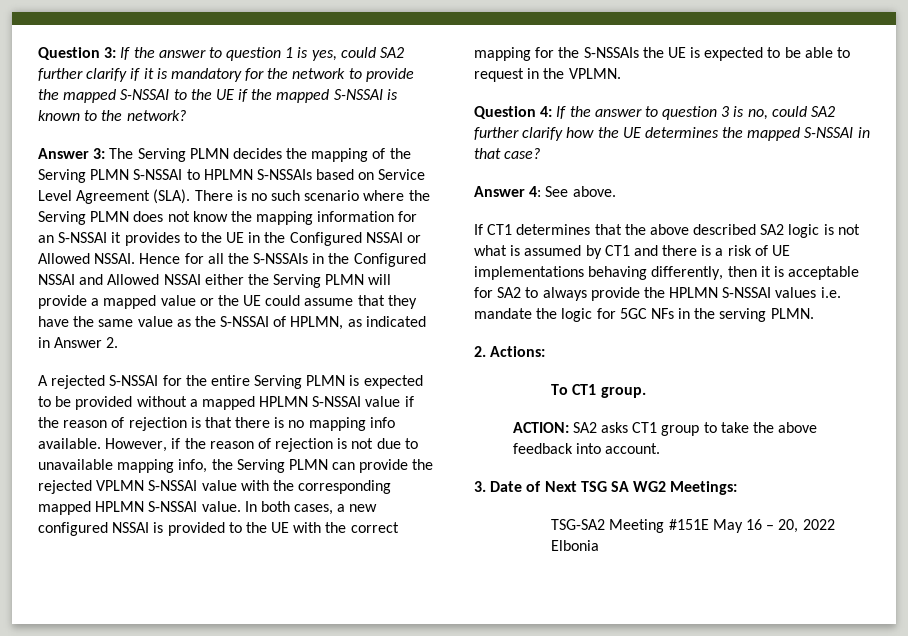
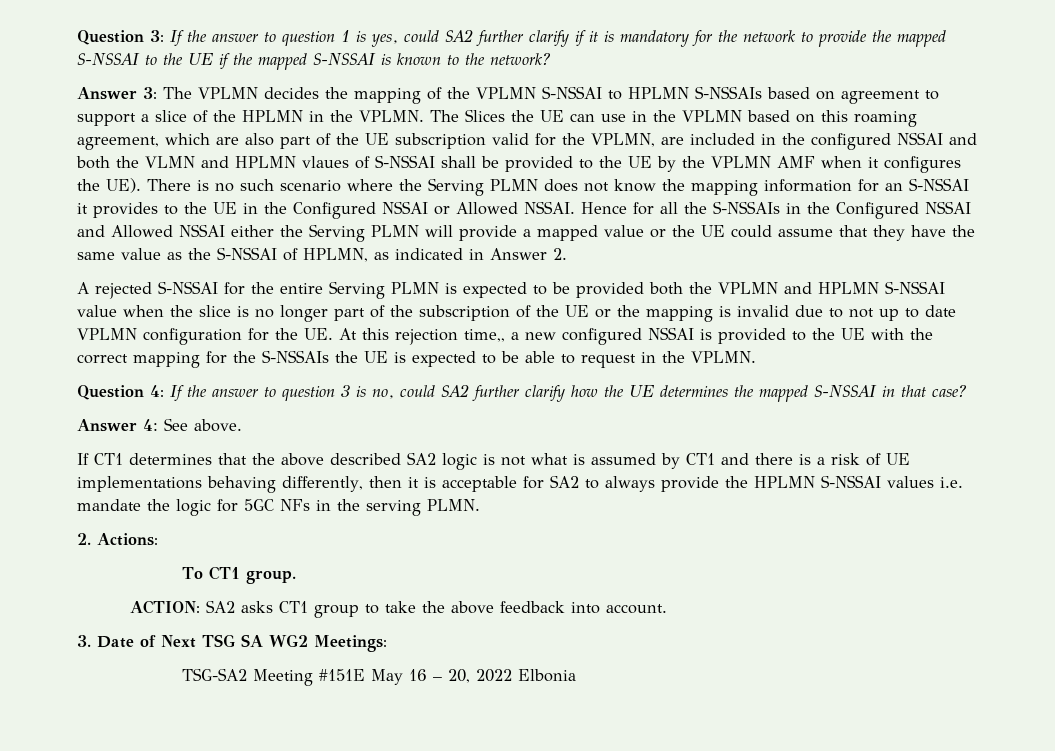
- Answer 3: The Serving PLMN decides the mapping of the Serving PLMN S-NSSAI to HPLMN S-NSSAIs based on Service Level Agreement (SLA). There is no such scenario where the Serving PLMN does not know the mapping information for an S-NSSAI it provides to the UE in the Configured NSSAI or Allowed NSSAI.
+ Answer 3: The VPLMN decides the mapping of the VPLMN S-NSSAI to HPLMN S-NSSAIs based on agreement to support a slice of the HPLMN in the VPLMN. The Slices the UE can use in the VPLMN based on this roaming agreement, which are also part of the UE subscription valid for the VPLMN, are included in the configured NSSAI and both the VLMN and HPLMN vlaues of S-NSSAI shall be provided to the UE by the VPLMN AMF when it configures the UE). There is no such scenario where the Serving PLMN does not know the mapping information for an S-NSSAI it provides to the UE in the Configured NSSAI or Allowed NSSAI.
- A rejected S-NSSAI for the entire Serving PLMN is expected to be provided without a mapped HPLMN S-NSSAI value if the reason of rejection is that there is no mapping info available. However, if the reason of rejection is not due to unavailable mapping info, the Serving PLMN can provide the rejected VPLMN S-NSSAI value with the corresponding mapped HPLMN S-NSSAI value. In both cases, a new configured NSSAI is provided to the UE with the correct mapping for the S-NSSAIs the UE is expected to be able to request in the VPLMN.
+ A rejected S-NSSAI for the entire Serving PLMN is expected to be provided both the VPLMN and HPLMN S-NSSAI value when the slice is no longer part of the subscription of the UE or the mapping is invalid due to not up to date VPLMN configuration for the UE. At this rejection time,, a new configured NSSAI is provided to the UE with the correct mapping for the S-NSSAIs the UE is expected to be able to request in the VPLMN.

